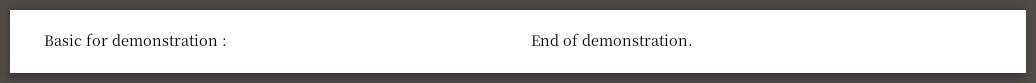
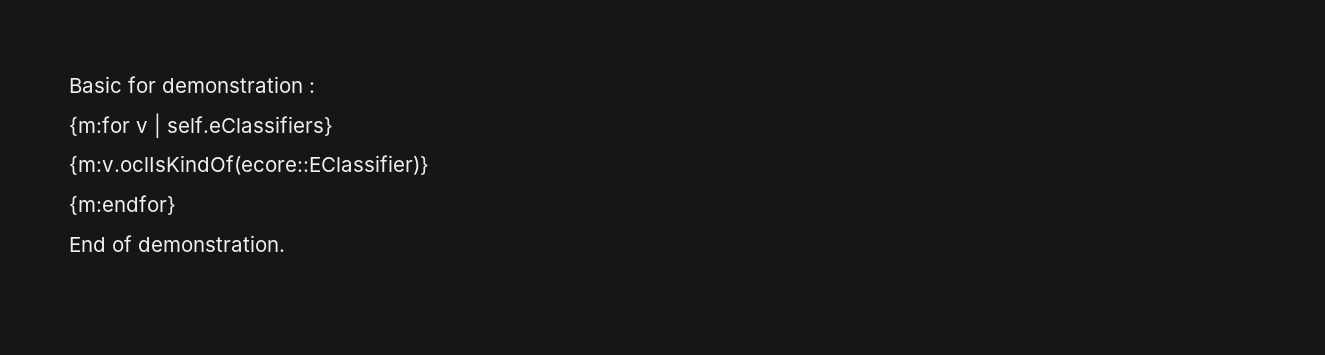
+ {m:for v | self.eClassifiers}
+ {m:v.oclIsKindOf(ecore::EClassifier)}
+ {m:endfor}

